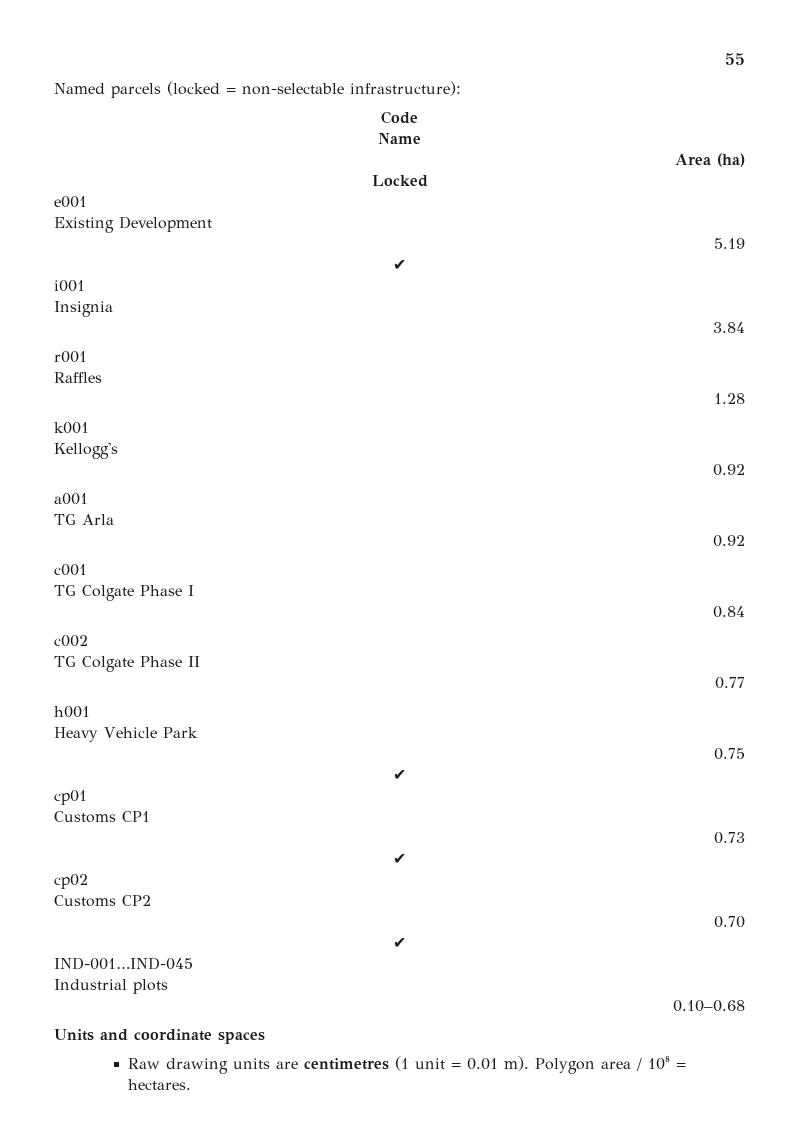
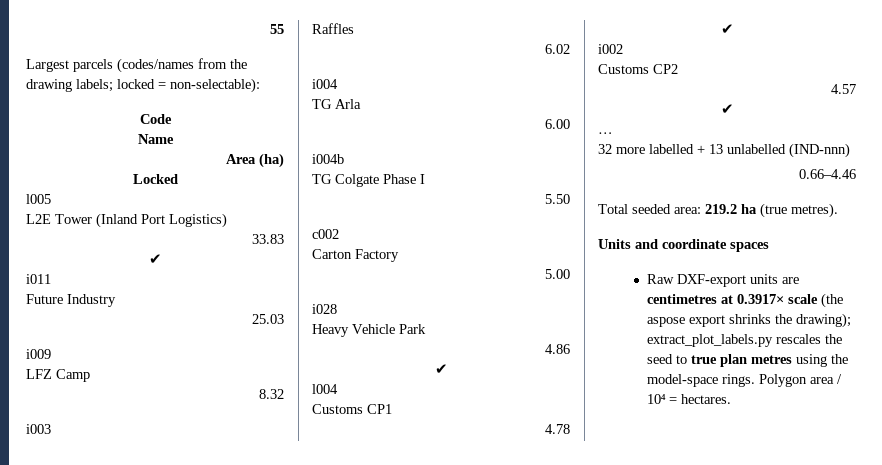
- Named parcels (locked = non-selectable infrastructure):
+ Largest parcels (codes/names from the drawing labels; locked = non-selectable):
- e001
- Existing Development
- 5.19
+ l005
+ L2E Tower (Inland Port Logistics)
+ 33.83
  ✔
- i001
- Insignia
- 3.84
- r001
+ i011
+ Future Industry
+ 25.03
+ i009
+ LFZ Camp
+ 8.32
+ i003
  Raffles
- 1.28
- k001
- Kellogg's
- 0.92
- a001
+ 6.02
+ i004
  TG Arla
- 0.92
- c001
+ 6.00
+ i004b
- 0.84
+ 5.50
- TG Colgate Phase II
- 0.77
- h001
+ Carton Factory
+ 5.00
+ i028
- 0.75
+ 4.86
  ✔
- cp01
+ l004
- 0.73
+ 4.78
  ✔
- cp02
+ i002
- 0.70
+ 4.57
  ✔
- IND-001…IND-045
- Industrial plots
- 0.10–0.68
+ …
+ 32 more labelled + 13 unlabelled (IND-nnn)
+ 0.66–4.46
+ Total seeded area: 219.2 ha (true metres).
- Raw drawing units are centimetres (1 unit = 0.01 m).
+ Raw DXF-export units are centimetres at 0.3917× scale (the aspose export shrinks the drawing); extract_plot_labels.py rescales the seed to true plan metres using the model-space rings.
- Polygon area / 10⁸ = hectares.
+ Polygon area / 10⁴ = hectares.

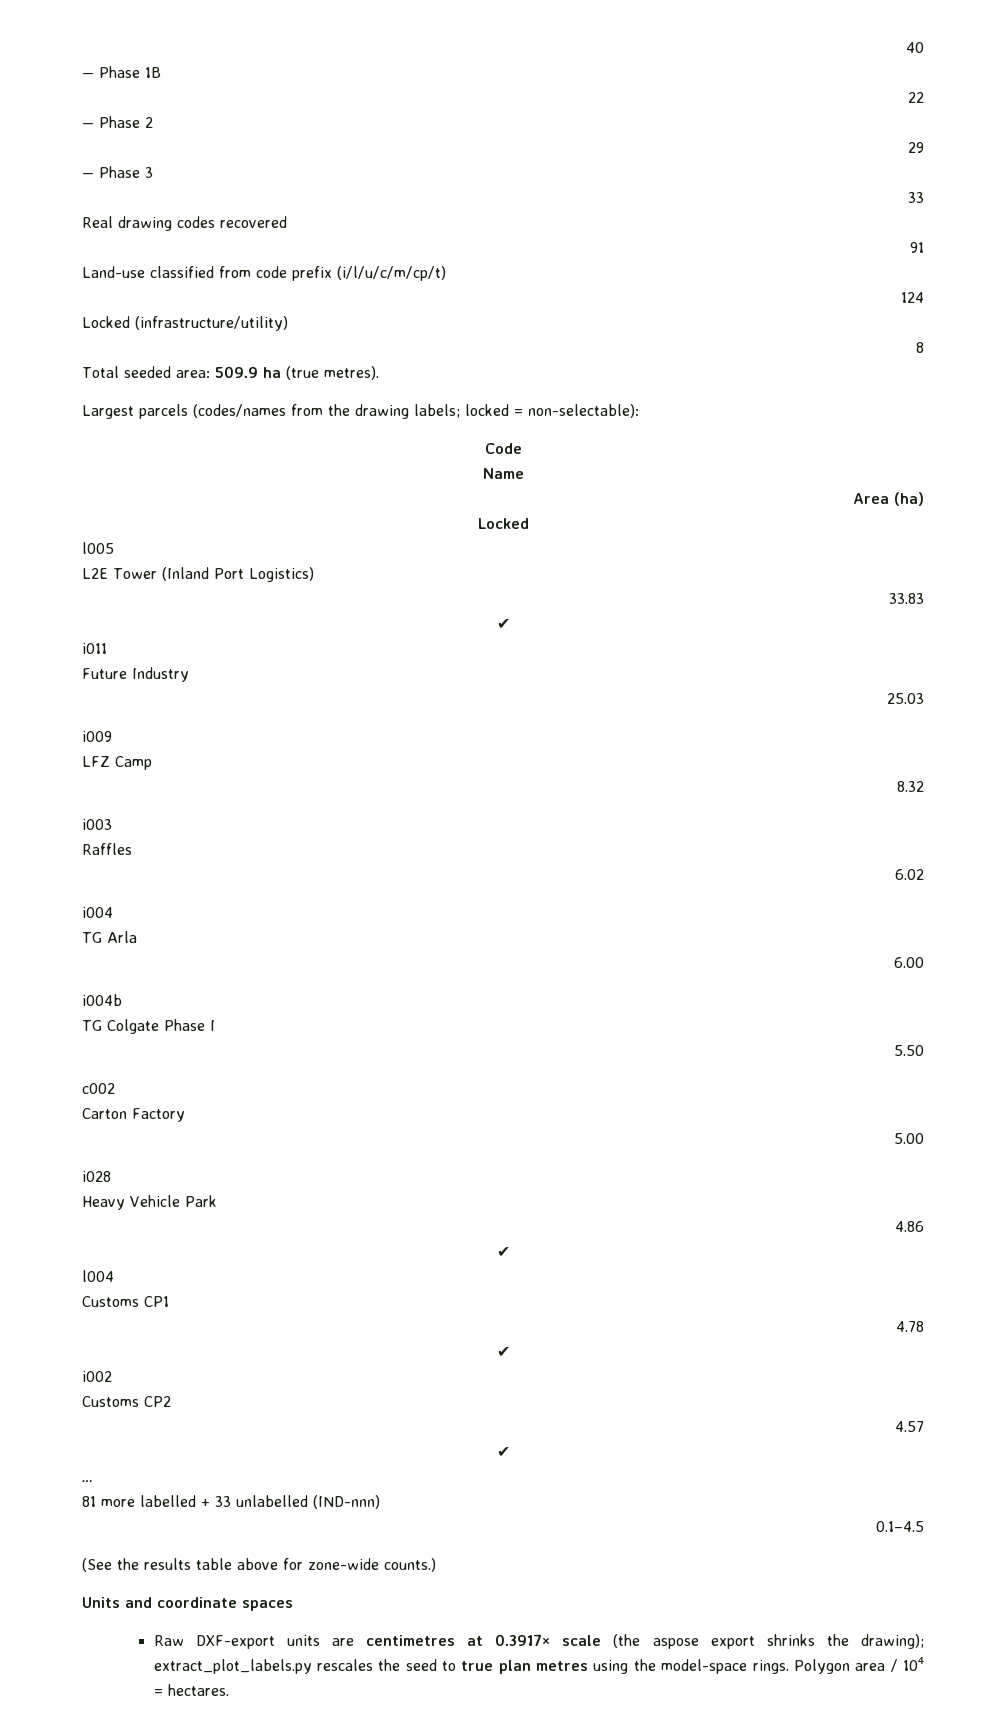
- 55
+ 40
+ — Phase 1B
+ 22
+ — Phase 2
+ 29
+ — Phase 3
+ 33
+ Real drawing codes recovered
+ 91
+ Land-use classified from code prefix (i/l/u/c/m/cp/t)
+ 124
+ Locked (infrastructure/utility)
+ 8
+ Total seeded area: 509.9 ha (true metres).
- 32 more labelled + 13 unlabelled (IND-nnn)
+ 81 more labelled + 33 unlabelled (IND-nnn)
- 0.66–4.46
- Total seeded area: 219.2 ha (true metres).
+ 0.1–4.5
+ (See the results table above for zone-wide counts.)

